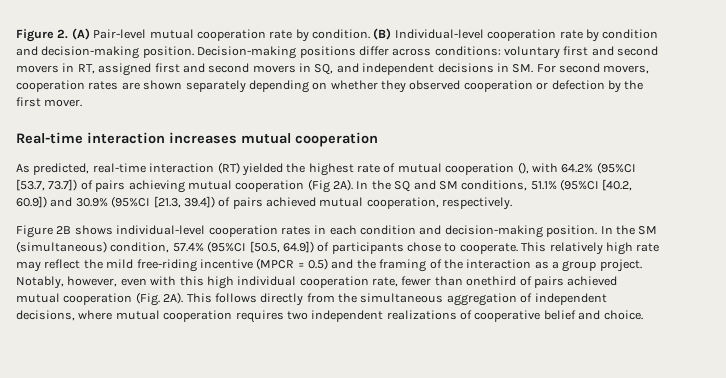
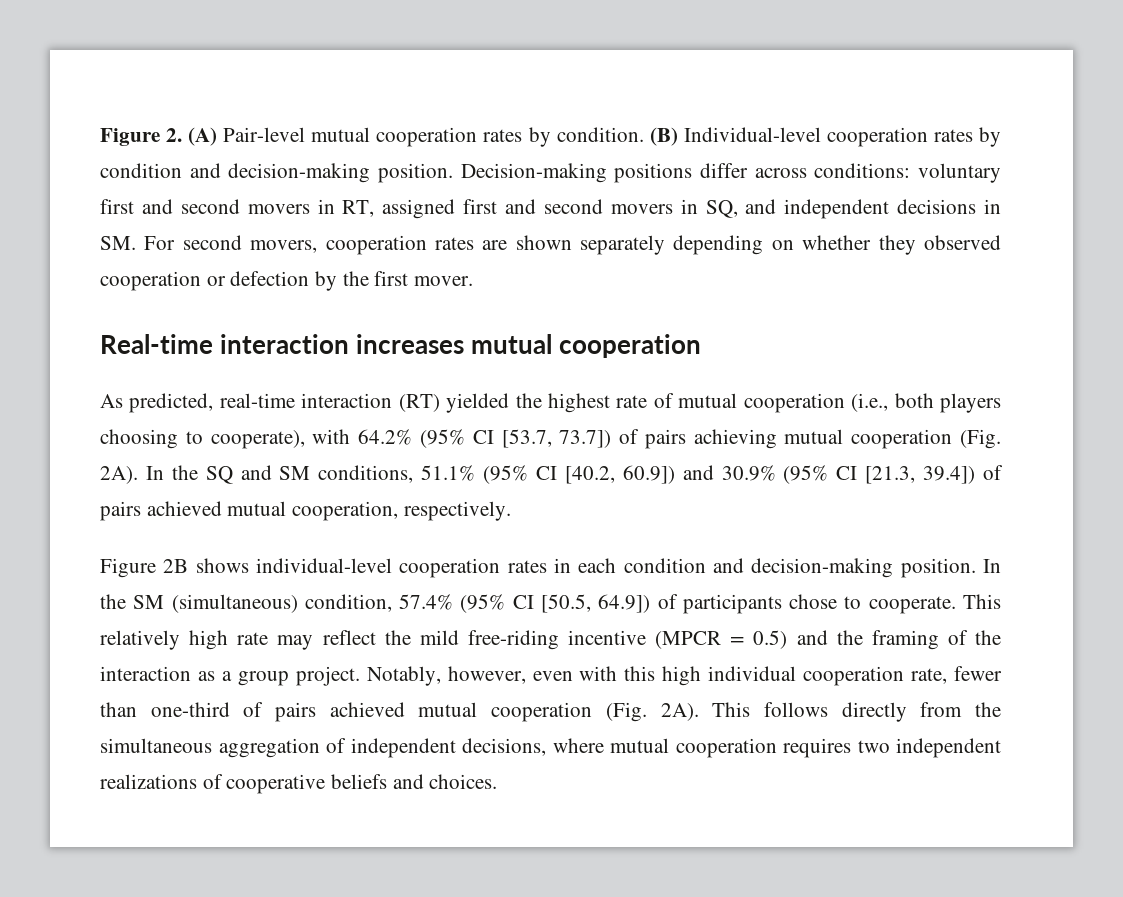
- Figure 2. (A) Pair-level mutual cooperation rate by condition.
+ Figure 2. (A) Pair-level mutual cooperation rates by condition.
- (B) Individual-level cooperation rate by condition and decision-making position.
+ (B) Individual-level cooperation rates by condition and decision-making position.
- As predicted, real-time interaction (RT) yielded the highest rate of mutual cooperation (), with 64.2% (95%CI [53.7, 73.7]) of pairs achieving mutual cooperation (Fig 2A).
+ As predicted, real-time interaction (RT) yielded the highest rate of mutual cooperation (i.e., both players choosing to cooperate), with 64.2% (95% CI [53.7, 73.7]) of pairs achieving mutual cooperation (Fig. 2A).
- In the SQ and SM conditions, 51.1% (95%CI [40.2, 60.9]) and 30.9% (95%CI [21.3, 39.4]) of pairs achieved mutual cooperation, respectively.
+ In the SQ and SM conditions, 51.1% (95% CI [40.2, 60.9]) and 30.9% (95% CI [21.3, 39.4]) of pairs achieved mutual cooperation, respectively.
- In the SM (simultaneous) condition, 57.4% (95%CI [50.5, 64.9]) of participants chose to cooperate.
+ In the SM (simultaneous) condition, 57.4% (95% CI [50.5, 64.9]) of participants chose to cooperate.
- Notably, however, even with this high individual cooperation rate, fewer than onethird of pairs achieved mutual cooperation (Fig. 2A).
+ Notably, however, even with this high individual cooperation rate, fewer than one-third of pairs achieved mutual cooperation (Fig. 2A).
- This follows directly from the simultaneous aggregation of independent decisions, where mutual cooperation requires two independent realizations of cooperative belief and choice.
+ This follows directly from the simultaneous aggregation of independent decisions, where mutual cooperation requires two independent realizations of cooperative beliefs and choices.

